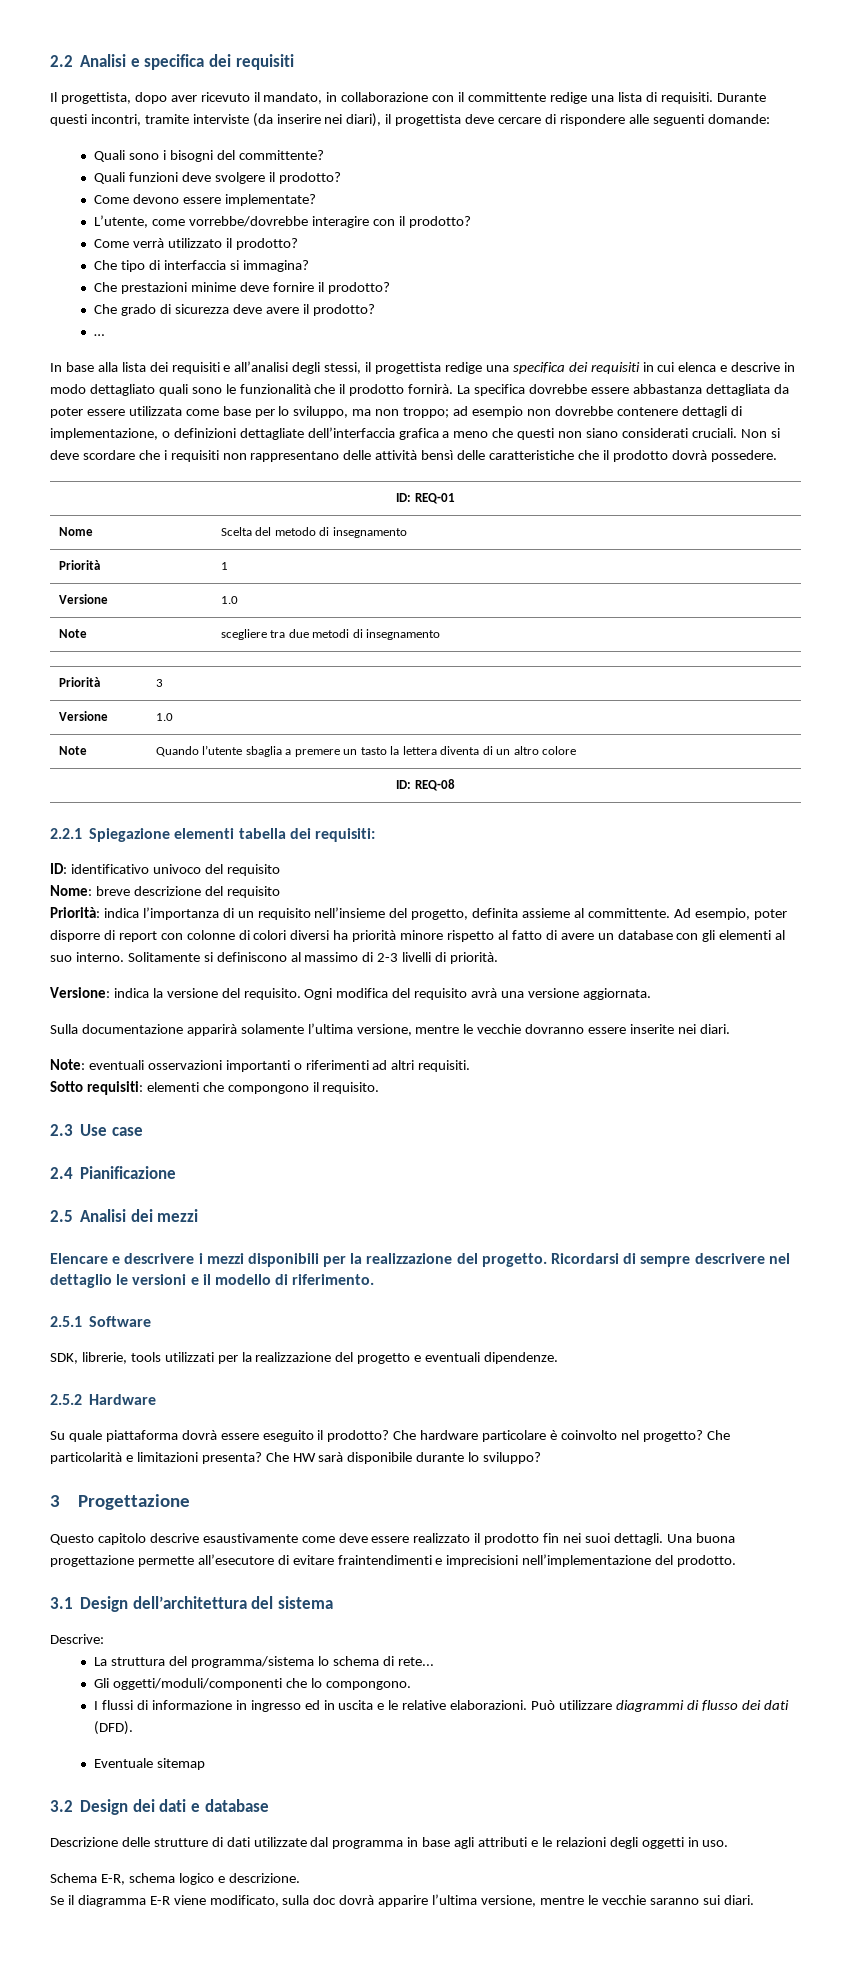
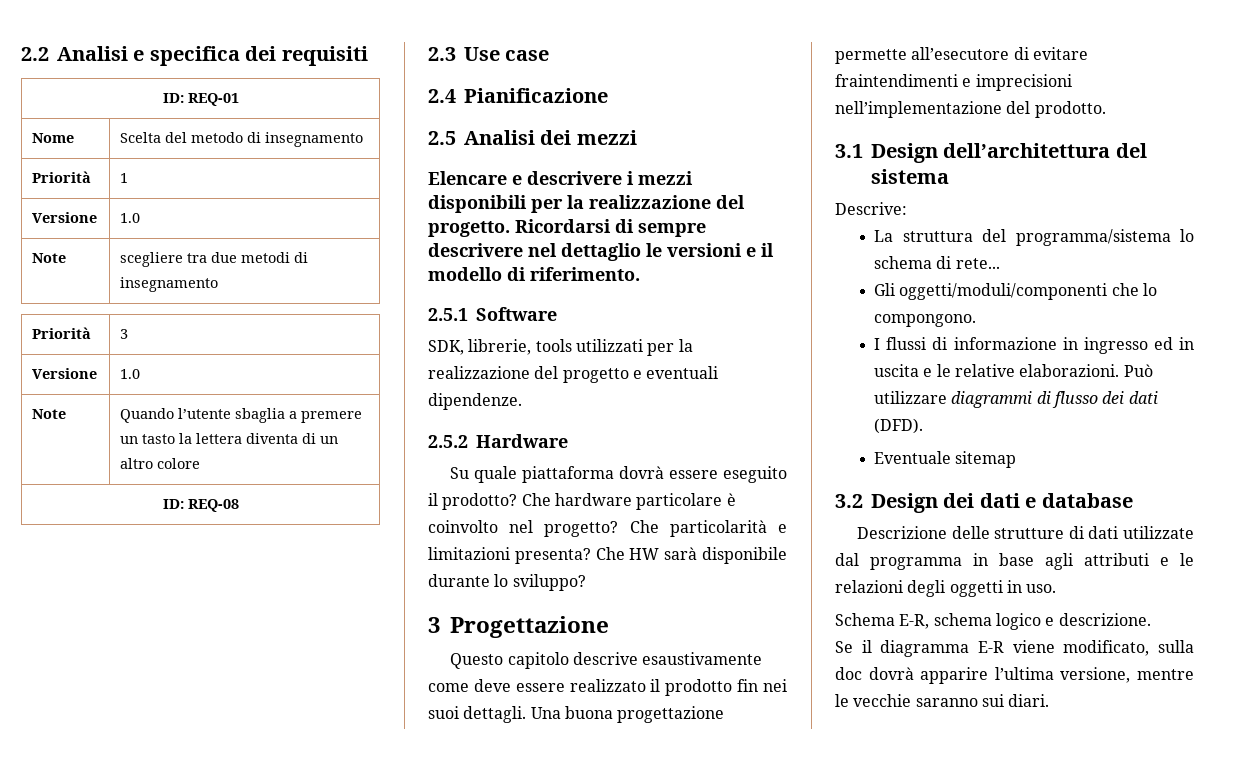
- Il progettista, dopo aver ricevuto il mandato, in collaborazione con il committente redige una lista di requisiti. Durante questi incontri, tramite interviste (da inserire nei diari), il progettista deve cercare di rispondere alle seguenti domande:
- Quali sono i bisogni del committente?
- Quali funzioni deve svolgere il prodotto?
- Come devono essere implementate?
- L’utente, come vorrebbe/dovrebbe interagire con il prodotto?
- Come verrà utilizzato il prodotto?
- Che tipo di interfaccia si immagina?
- Che prestazioni minime deve fornire il prodotto?
- Che grado di sicurezza deve avere il prodotto?
- …
- In base alla lista dei requisiti e all’analisi degli stessi, il progettista redige una specifica dei requisiti in cui elenca e descrive in modo dettagliato quali sono le funzionalità che il prodotto fornirà. La specifica dovrebbe essere abbastanza dettagliata da poter essere utilizzata come base per lo sviluppo, ma non troppo; ad esempio non dovrebbe contenere dettagli di implementazione, o definizioni dettagliate dell’interfaccia grafica a meno che questi non siano considerati cruciali. Non si deve scordare che i requisiti non rappresentano delle attività bensì delle caratteristiche che il prodotto dovrà possedere.
- 2.2.1 Spiegazione elementi tabella dei requisiti:
- ID: identificativo univoco del requisito
- Nome: breve descrizione del requisito
- Priorità: indica l’importanza di un requisito nell’insieme del progetto, definita assieme al committente. Ad esempio, poter disporre di report con colonne di colori diversi ha priorità minore rispetto al fatto di avere un database con gli elementi al suo interno. Solitamente si definiscono al massimo di 2-3 livelli di priorità.
- Versione: indica la versione del requisito. Ogni modifica del requisito avrà una versione aggiornata.
- Sulla documentazione apparirà solamente l’ultima versione, mentre le vecchie dovranno essere inserite nei diari.
- Note: eventuali osservazioni importanti o riferimenti ad altri requisiti.
- Sotto requisiti: elementi che compongono il requisito.

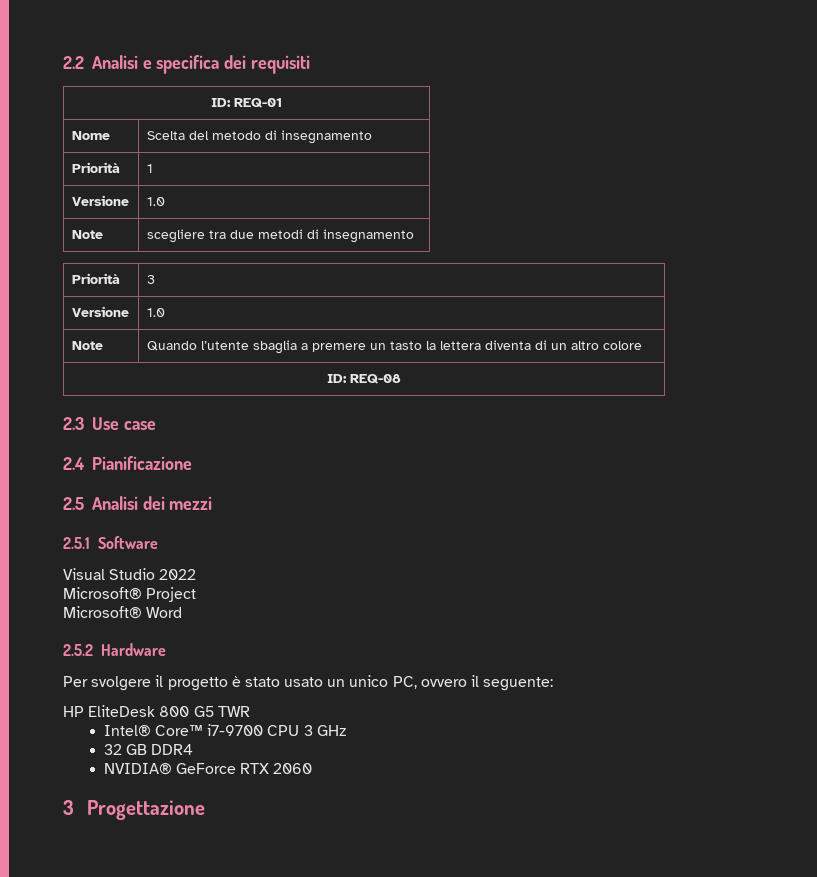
- Elencare e descrivere i mezzi disponibili per la realizzazione del progetto. Ricordarsi di sempre descrivere nel dettaglio le versioni e il modello di riferimento.
  2.5.1 Software
- SDK, librerie, tools utilizzati per la realizzazione del progetto e eventuali dipendenze.
+ Visual Studio 2022
+ Microsoft® Project
+ Microsoft® Word
  2.5.2 Hardware
- Su quale piattaforma dovrà essere eseguito il prodotto? Che hardware particolare è coinvolto nel progetto? Che particolarità e limitazioni presenta? Che HW sarà disponibile durante lo sviluppo?
+ Per svolgere il progetto è stato usato un unico PC, ovvero il seguente:
+ HP EliteDesk 800 G5 TWR
+ Intel® Core™ i7-9700 CPU 3 GHz
+ 32 GB DDR4
+ NVIDIA® GeForce RTX 2060
  3 Progettazione
- Questo capitolo descrive esaustivamente come deve essere realizzato il prodotto fin nei suoi dettagli. Una buona progettazione permette all’esecutore di evitare fraintendimenti e imprecisioni nell’implementazione del prodotto.
- 3.1 Design dell’architettura del sistema
- Descrive:
- La struttura del programma/sistema lo schema di rete...
- Gli oggetti/moduli/componenti che lo compongono.
- I flussi di informazione in ingresso ed in uscita e le relative elaborazioni. Può utilizzare diagrammi di flusso dei dati (DFD).
- Eventuale sitemap
- 3.2 Design dei dati e database
- Descrizione delle strutture di dati utilizzate dal programma in base agli attributi e le relazioni degli oggetti in uso.
- Schema E-R, schema logico e descrizione.
- Se il diagramma E-R viene modificato, sulla doc dovrà apparire l’ultima versione, mentre le vecchie saranno sui diari.

